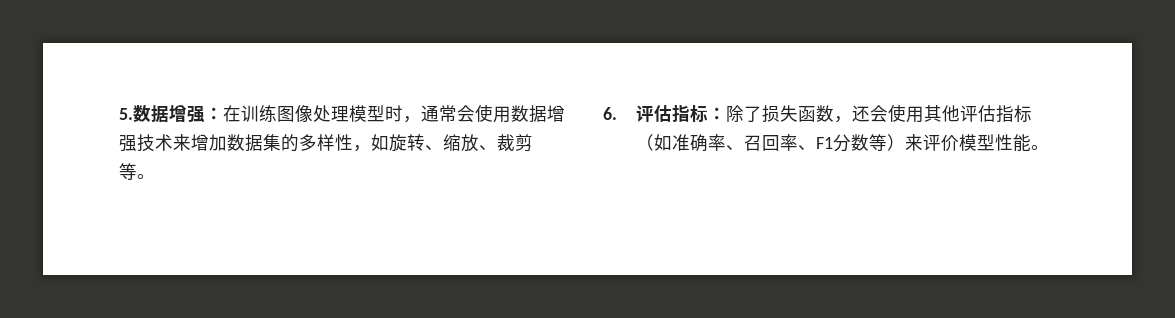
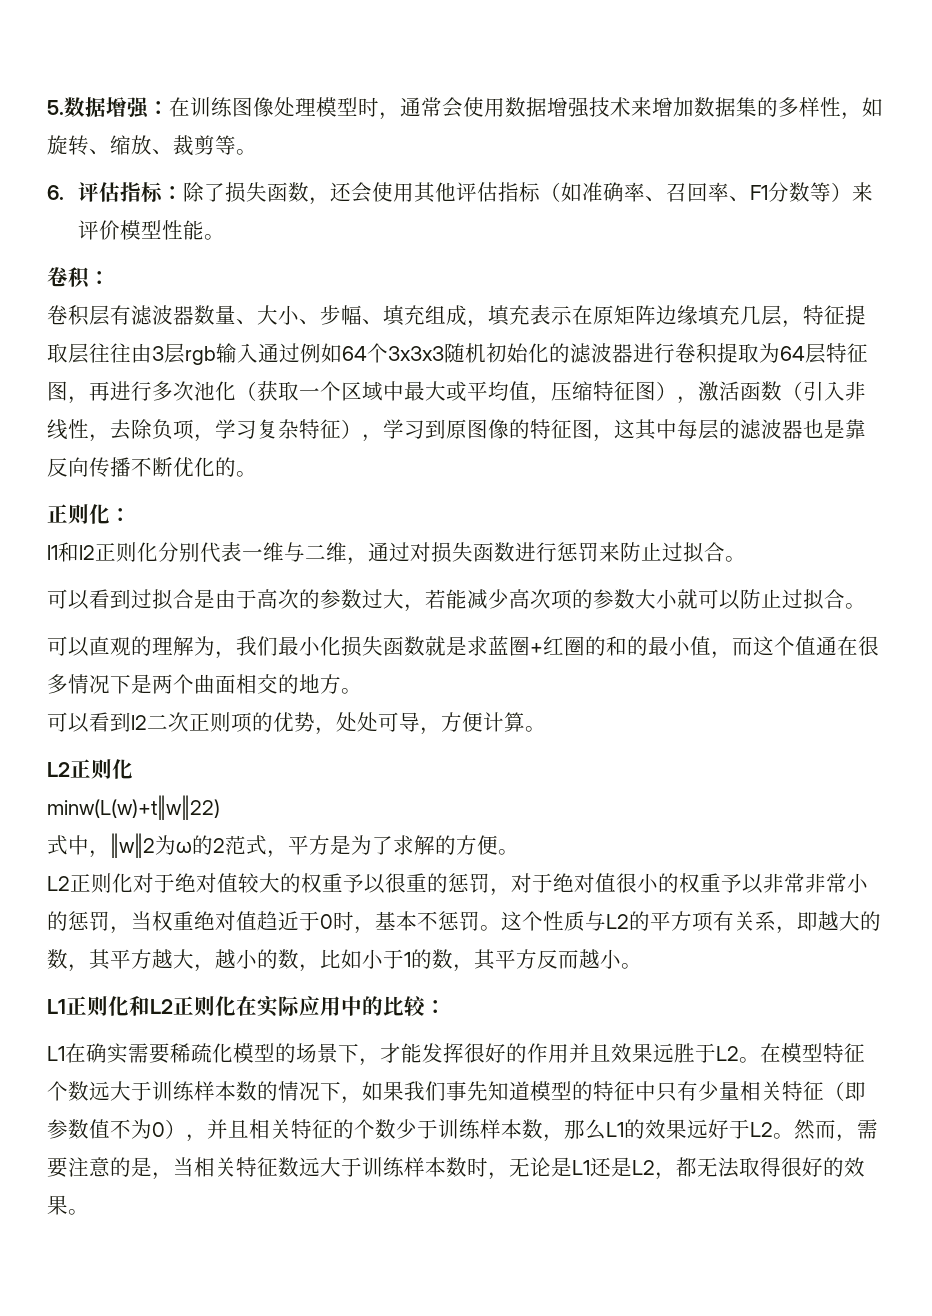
+ 卷积：
+ 卷积层有滤波器数量、大小、步幅、填充组成，填充表示在原矩阵边缘填充几层，特征提取层往往由3层rgb输入通过例如64个3x3x3随机初始化的滤波器进行卷积提取为64层特征图，再进行多次池化（获取一个区域中最大或平均值，压缩特征图），激活函数（引入非线性，去除负项，学习复杂特征），学习到原图像的特征图，这其中每层的滤波器也是靠反向传播不断优化的。
+ 正则化：
+ l1和l2正则化分别代表一维与二维，通过对损失函数进行惩罚来防止过拟合。
+ 可以看到过拟合是由于高次的参数过大，若能减少高次项的参数大小就可以防止过拟合。
+ 可以直观的理解为，我们最小化损失函数就是求蓝圈+红圈的和的最小值，而这个值通在很多情况下是两个曲面相交的地方。
+ 可以看到l2二次正则项的优势，处处可导，方便计算。
+ L2正则化
+ minw(L(w)+t‖w‖22)
+ 式中，‖w‖2为ω的2范式，平方是为了求解的方便。
+ L2正则化对于绝对值较大的权重予以很重的惩罚，对于绝对值很小的权重予以非常非常小的惩罚，当权重绝对值趋近于0时，基本不惩罚。这个性质与L2的平方项有关系，即越大的数，其平方越大，越小的数，比如小于1的数，其平方反而越小。
+ L1正则化和L2正则化在实际应用中的比较：
+ L1在确实需要稀疏化模型的场景下，才能发挥很好的作用并且效果远胜于L2。在模型特征个数远大于训练样本数的情况下，如果我们事先知道模型的特征中只有少量相关特征（即参数值不为0），并且相关特征的个数少于训练样本数，那么L1的效果远好于L2。然而，需要注意的是，当相关特征数远大于训练样本数时，无论是L1还是L2，都无法取得很好的效果。

